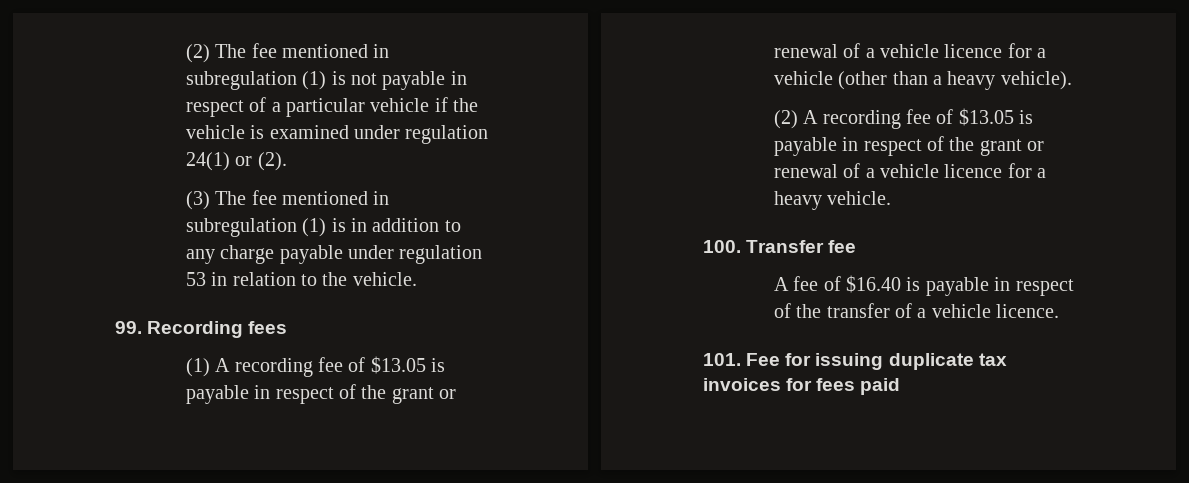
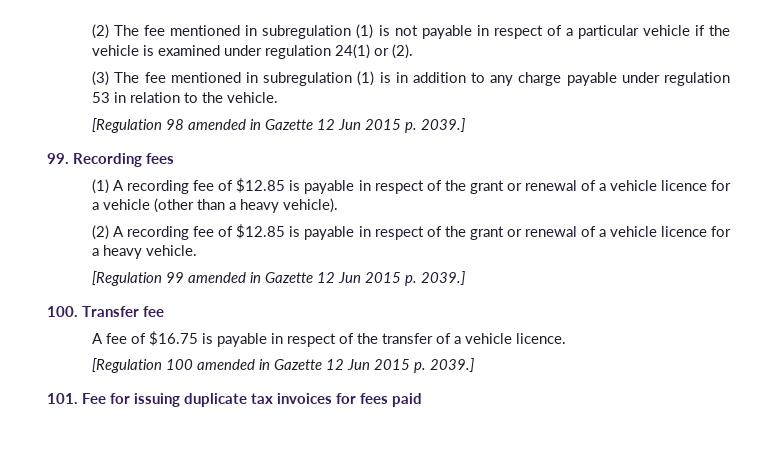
+ [Regulation 98 amended in Gazette 12 Jun 2015 p. 2039.]
- (1) A recording fee of $13.05 is payable in respect of the grant or renewal of a vehicle licence for a vehicle (other than a heavy vehicle).
+ (1) A recording fee of $12.85 is payable in respect of the grant or renewal of a vehicle licence for a vehicle (other than a heavy vehicle).
- (2) A recording fee of $13.05 is payable in respect of the grant or renewal of a vehicle licence for a heavy vehicle.
+ (2) A recording fee of $12.85 is payable in respect of the grant or renewal of a vehicle licence for a heavy vehicle.
+ [Regulation 99 amended in Gazette 12 Jun 2015 p. 2039.]
- A fee of $16.40 is payable in respect of the transfer of a vehicle licence.
+ A fee of $16.75 is payable in respect of the transfer of a vehicle licence.
+ [Regulation 100 amended in Gazette 12 Jun 2015 p. 2039.]

